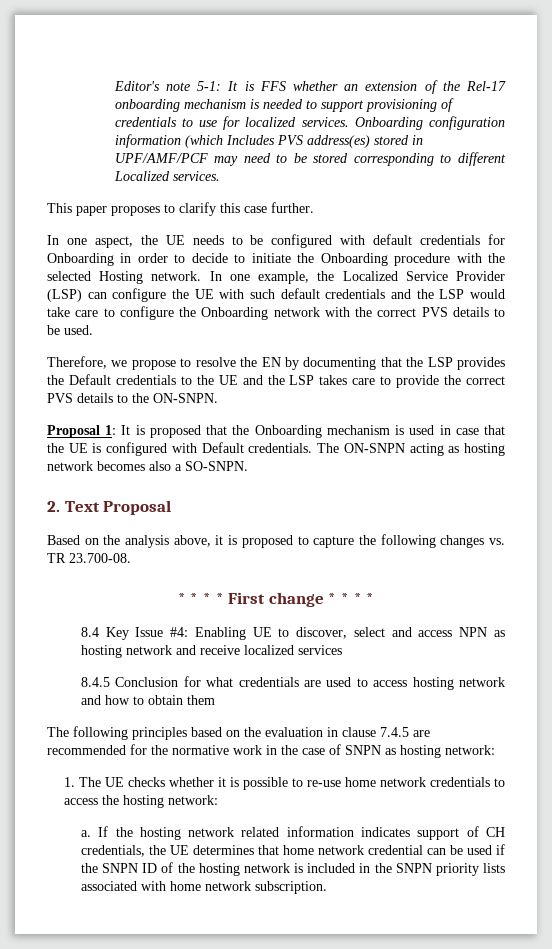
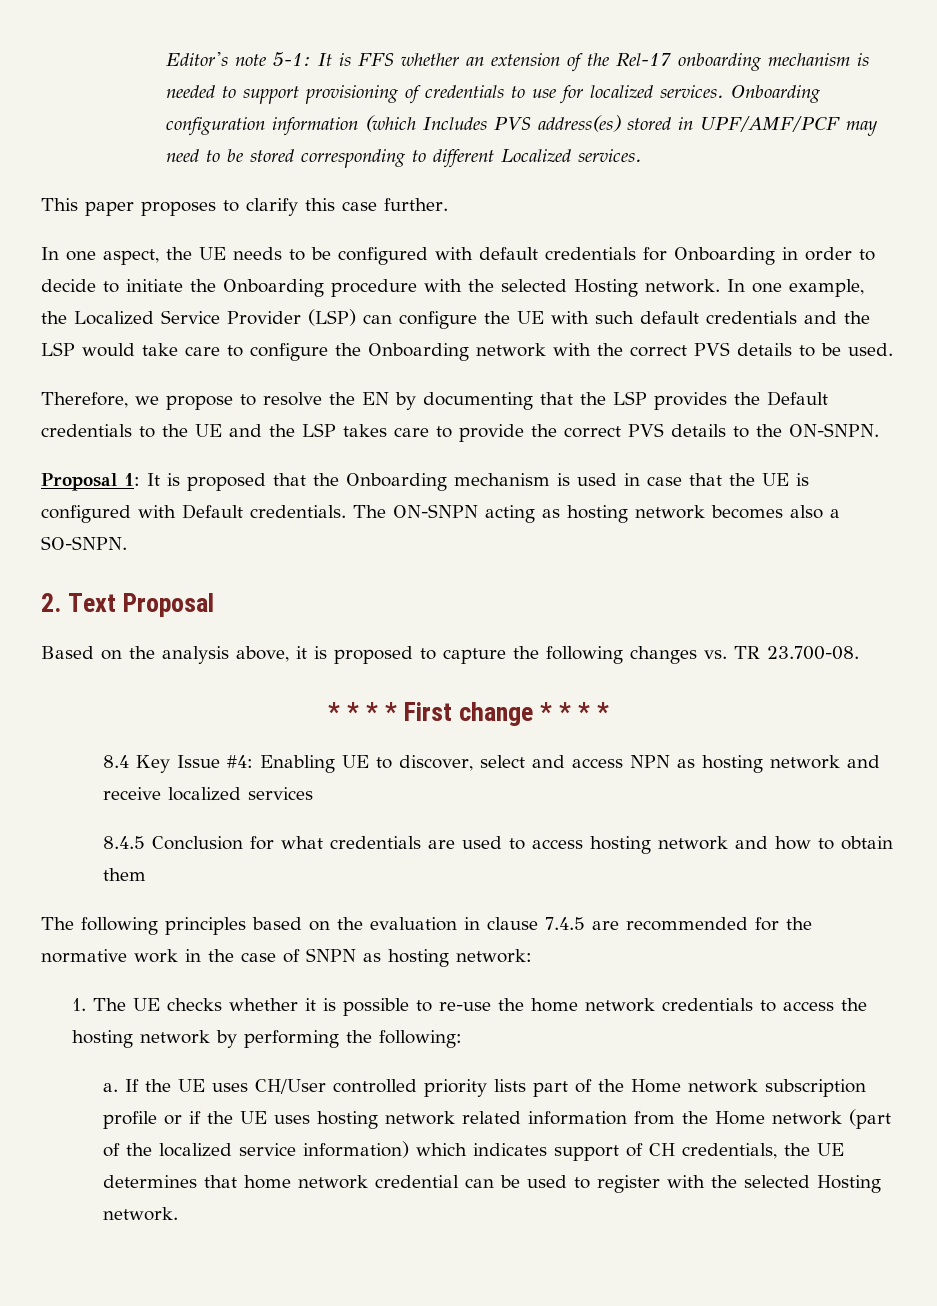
- 1. The UE checks whether it is possible to re-use home network credentials to access the hosting network:
- a. If the hosting network related information indicates support of CH credentials, the UE determines that home network credential can be used if the SNPN ID of the hosting network is included in the SNPN priority lists associated with home network subscription.
+ 1. The UE checks whether it is possible to re-use the home network credentials to access the hosting network by performing the following:
+ a. If the UE uses CH/User controlled priority lists part of the Home network subscription profile or if the UE uses hosting network related information from the Home network (part of the localized service information) which indicates support of CH credentials, the UE determines that home network credential can be used to register with the selected Hosting network.

